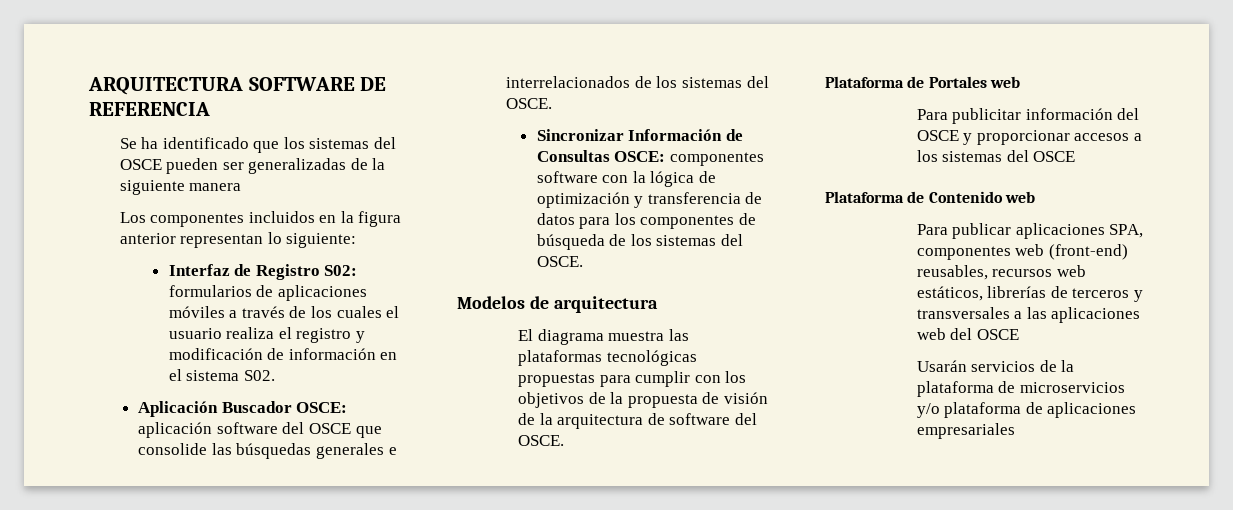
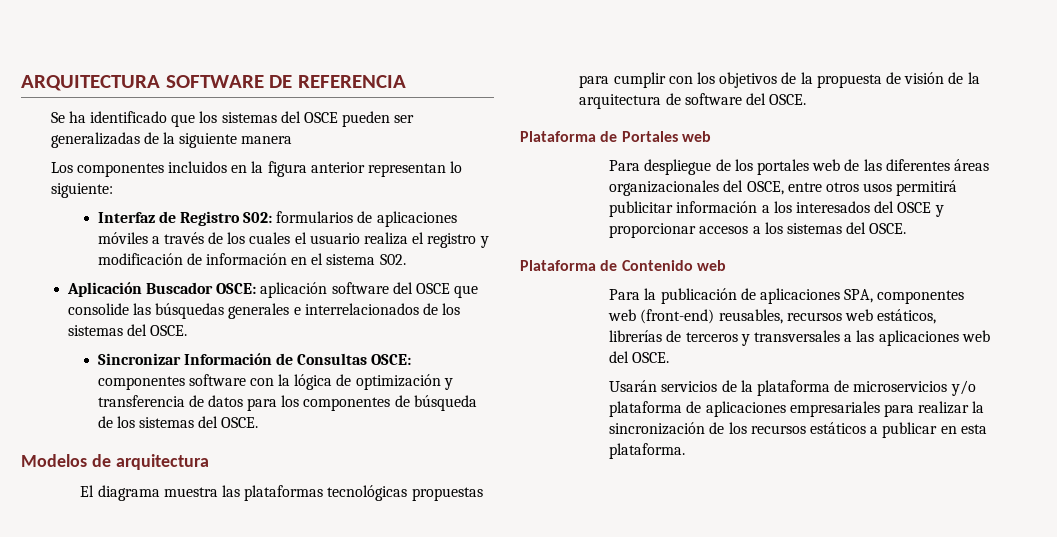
- Para publicitar información del OSCE y proporcionar accesos a los sistemas del OSCE
+ Para despliegue de los portales web de las diferentes áreas organizacionales del OSCE, entre otros usos permitirá publicitar información a los interesados del OSCE y proporcionar accesos a los sistemas del OSCE.
- Para publicar aplicaciones SPA, componentes web (front-end) reusables, recursos web estáticos, librerías de terceros y transversales a las aplicaciones web del OSCE
+ Para la publicación de aplicaciones SPA, componentes web (front-end) reusables, recursos web estáticos, librerías de terceros y transversales a las aplicaciones web del OSCE.
- Usarán servicios de la plataforma de microservicios y/o plataforma de aplicaciones empresariales
+ Usarán servicios de la plataforma de microservicios y/o plataforma de aplicaciones empresariales para realizar la sincronización de los recursos estáticos a publicar en esta plataforma.

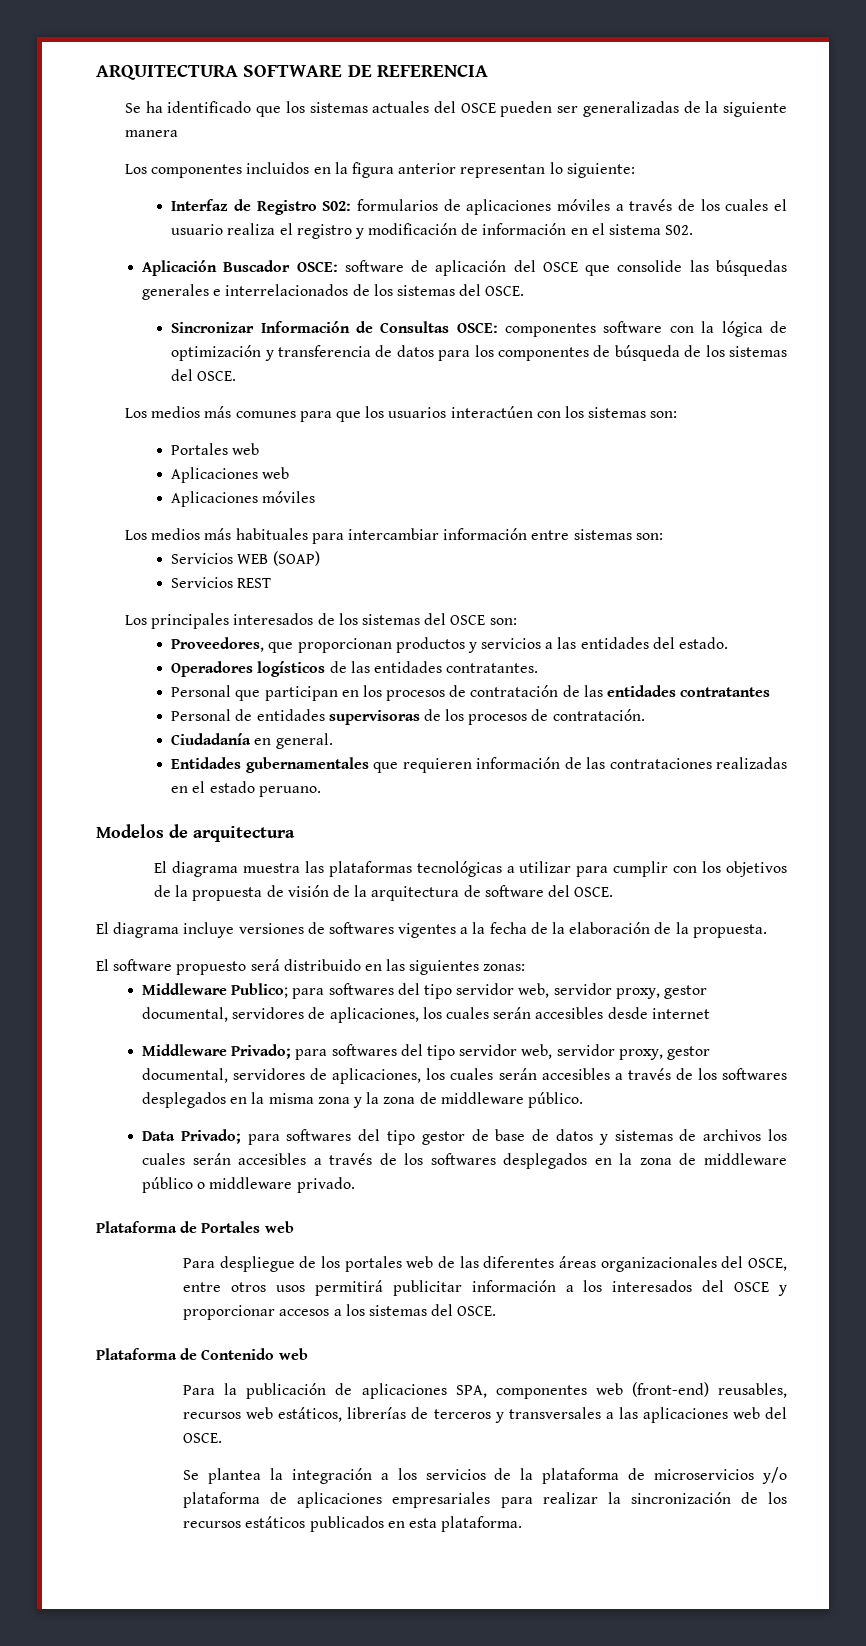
- Se ha identificado que los sistemas del OSCE pueden ser generalizadas de la siguiente manera
+ Se ha identificado que los sistemas actuales del OSCE pueden ser generalizadas de la siguiente manera
- Aplicación Buscador OSCE: aplicación software del OSCE que consolide las búsquedas generales e interrelacionados de los sistemas del OSCE.
+ Aplicación Buscador OSCE: software de aplicación del OSCE que consolide las búsquedas generales e interrelacionados de los sistemas del OSCE.
+ Los medios más comunes para que los usuarios interactúen con los sistemas son:
+ Portales web
+ Aplicaciones web
+ Aplicaciones móviles
+ Los medios más habituales para intercambiar información entre sistemas son:
+ Servicios WEB (SOAP)
+ Servicios REST
+ Los principales interesados de los sistemas del OSCE son:
+ Proveedores, que proporcionan productos y servicios a las entidades del estado.
+ Operadores logísticos de las entidades contratantes.
+ Personal que participan en los procesos de contratación de las entidades contratantes
+ Personal de entidades supervisoras de los procesos de contratación.
+ Ciudadanía en general.
+ Entidades gubernamentales que requieren información de las contrataciones realizadas en el estado peruano.
- El diagrama muestra las plataformas tecnológicas propuestas para cumplir con los objetivos de la propuesta de visión de la arquitectura de software del OSCE.
+ El diagrama muestra las plataformas tecnológicas a utilizar para cumplir con los objetivos de la propuesta de visión de la arquitectura de software del OSCE.
+ El diagrama incluye versiones de softwares vigentes a la fecha de la elaboración de la propuesta.
+ El software propuesto será distribuido en las siguientes zonas:
+ Middleware Publico; para softwares del tipo servidor web, servidor proxy, gestor documental, servidores de aplicaciones, los cuales serán accesibles desde internet
+ Middleware Privado; para softwares del tipo servidor web, servidor proxy, gestor documental, servidores de aplicaciones, los cuales serán accesibles a través de los softwares desplegados en la misma zona y la zona de middleware público.
+ Data Privado; para softwares del tipo gestor de base de datos y sistemas de archivos los cuales serán accesibles a través de los softwares desplegados en la zona de middleware público o middleware privado.
- Usarán servicios de la plataforma de microservicios y/o plataforma de aplicaciones empresariales para realizar la sincronización de los recursos estáticos a publicar en esta plataforma.
+ Se plantea la integración a los servicios de la plataforma de microservicios y/o plataforma de aplicaciones empresariales para realizar la sincronización de los recursos estáticos publicados en esta plataforma.

